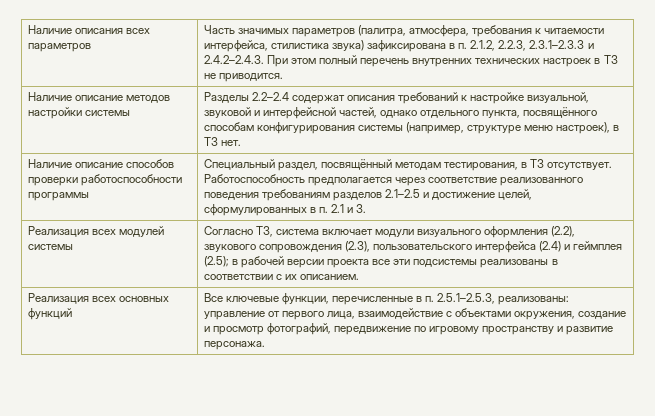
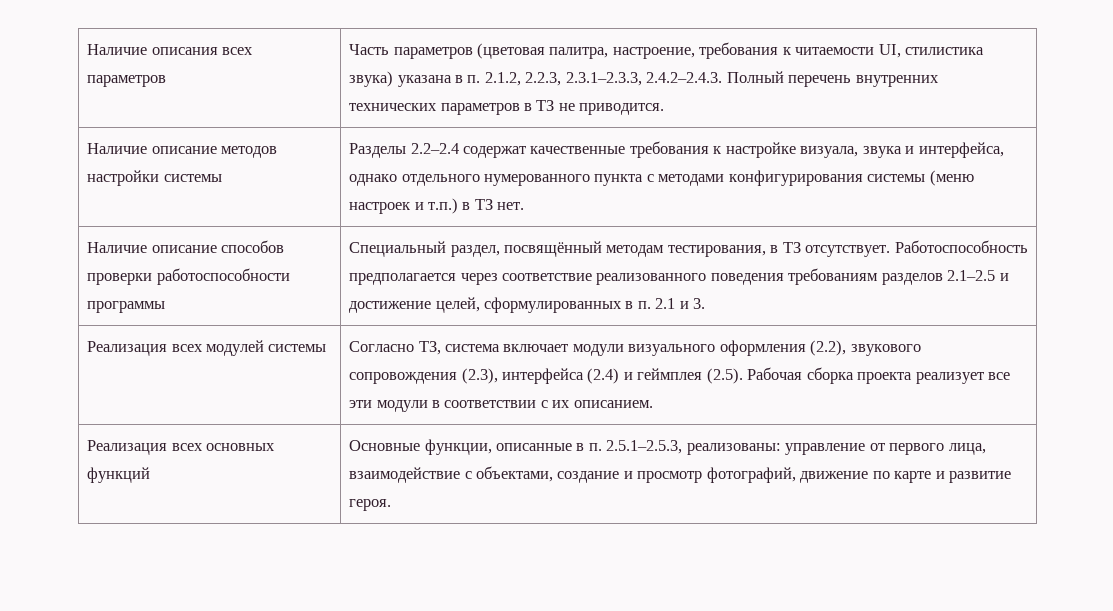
- Наличие описания всех параметров | Часть значимых параметров (палитра, атмосфера, требования к читаемости интерфейса, стилистика звука) зафиксирована в п. 2.1.2, 2.2.3, 2.3.1–2.3.3 и 2.4.2–2.4.3. При этом полный перечень внутренних технических настроек в ТЗ не приводится.
+ Наличие описания всех параметров | Часть параметров (цветовая палитра, настроение, требования к читаемости UI, стилистика звука) указана в п. 2.1.2, 2.2.3, 2.3.1–2.3.3, 2.4.2–2.4.3. Полный перечень внутренних технических параметров в ТЗ не приводится.
- Наличие описание методов настройки системы | Разделы 2.2–2.4 содержат описания требований к настройке визуальной, звуковой и интерфейсной частей, однако отдельного пункта, посвящённого способам конфигурирования системы (например, структуре меню настроек), в ТЗ нет.
+ Наличие описание методов настройки системы | Разделы 2.2–2.4 содержат качественные требования к настройке визуала, звука и интерфейса, однако отдельного нумерованного пункта с методами конфигурирования системы (меню настроек и т.п.) в ТЗ нет.
- Реализация всех модулей системы | Согласно ТЗ, система включает модули визуального оформления (2.2), звукового сопровождения (2.3), пользовательского интерфейса (2.4) и геймплея (2.5); в рабочей версии проекта все эти подсистемы реализованы в соответствии с их описанием.
+ Реализация всех модулей системы | Согласно ТЗ, система включает модули визуального оформления (2.2), звукового сопровождения (2.3), интерфейса (2.4) и геймплея (2.5). Рабочая сборка проекта реализует все эти модули в соответствии с их описанием.
- Реализация всех основных функций | Все ключевые функции, перечисленные в п. 2.5.1–2.5.3, реализованы: управление от первого лица, взаимодействие с объектами окружения, создание и просмотр фотографий, передвижение по игровому пространству и развитие персонажа.
+ Реализация всех основных функций | Основные функции, описанные в п. 2.5.1–2.5.3, реализованы: управление от первого лица, взаимодействие с объектами, создание и просмотр фотографий, движение по карте и развитие героя.

